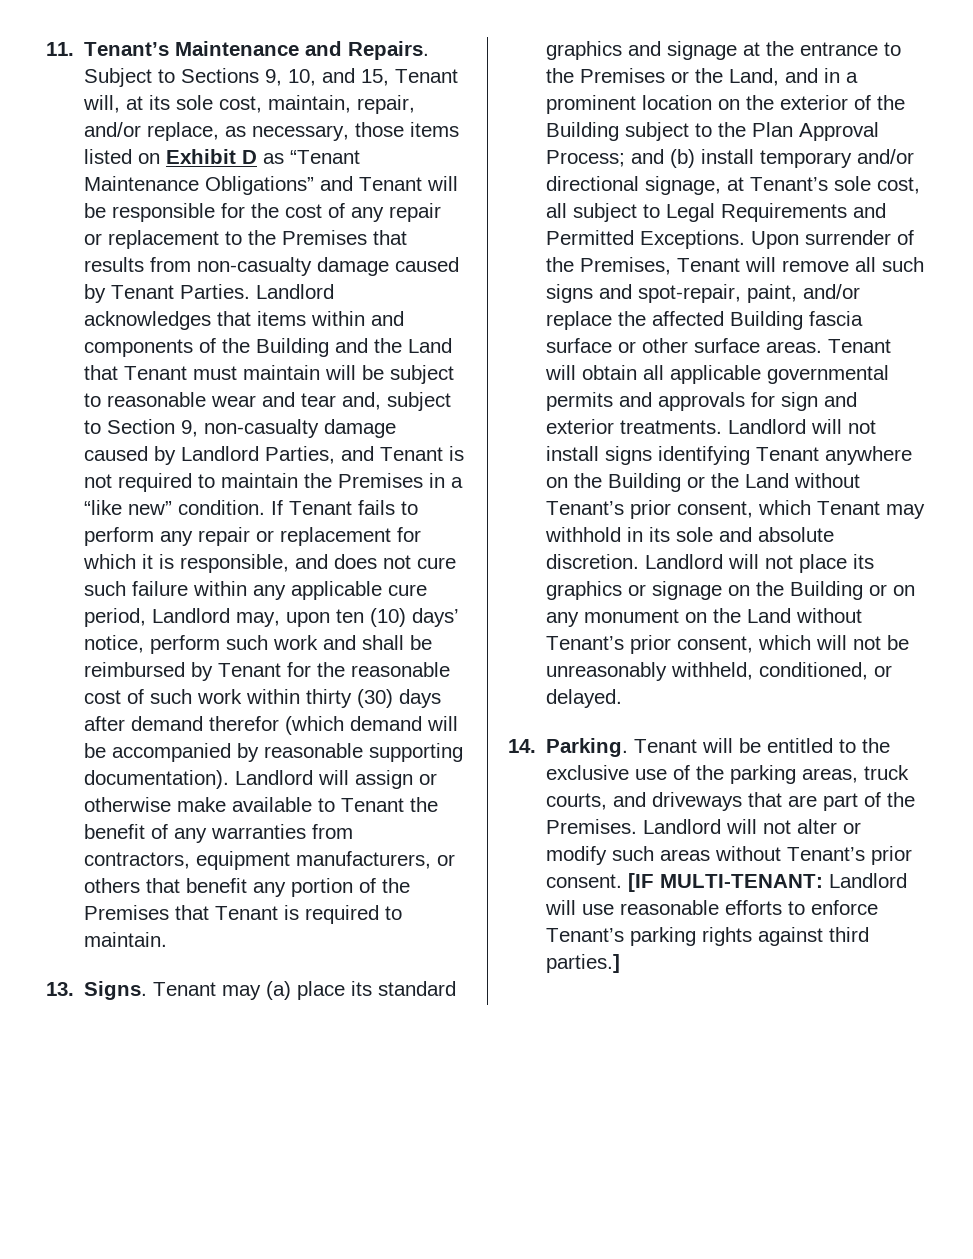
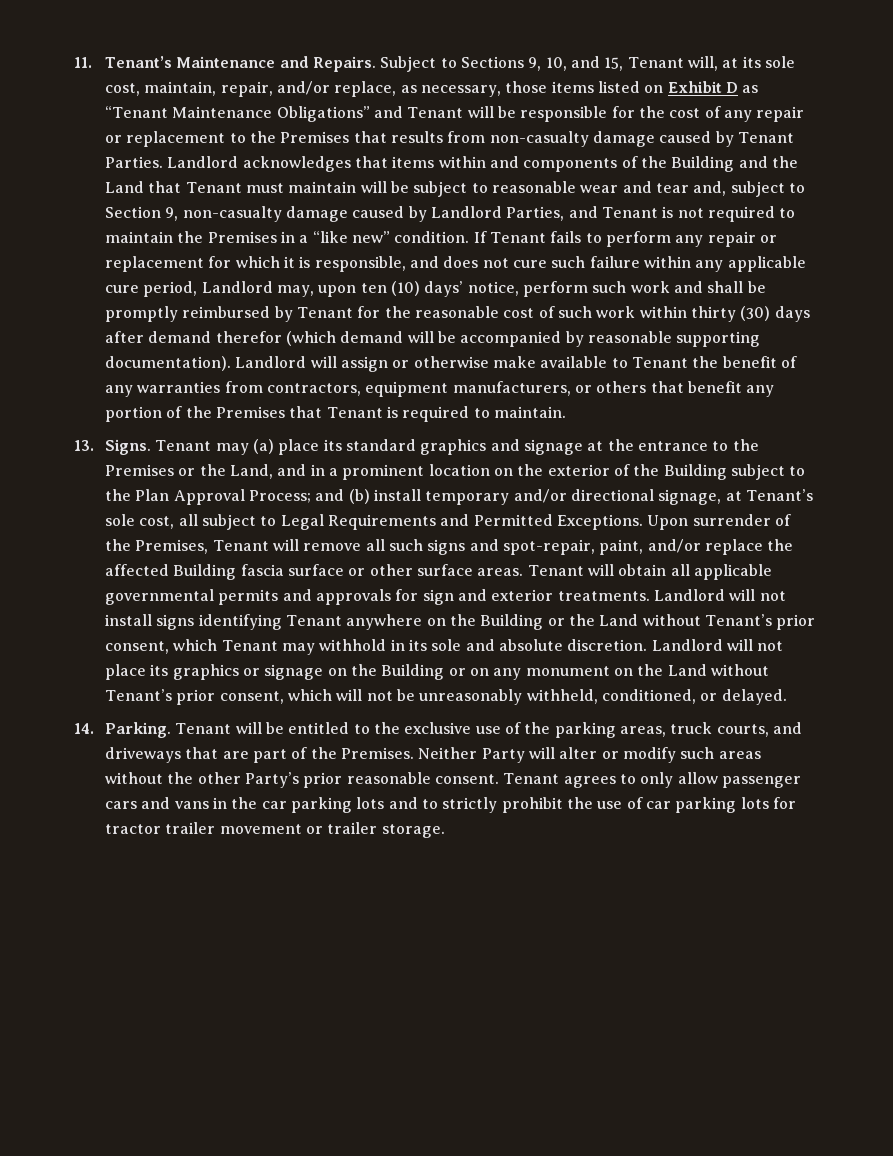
- If Tenant fails to perform any repair or replacement for which it is responsible, and does not cure such failure within any applicable cure period, Landlord may, upon ten (10) days’ notice, perform such work and shall be reimbursed by Tenant for the reasonable cost of such work within thirty (30) days after demand therefor (which demand will be accompanied by reasonable supporting documentation).
+ If Tenant fails to perform any repair or replacement for which it is responsible, and does not cure such failure within any applicable cure period, Landlord may, upon ten (10) days’ notice, perform such work and shall be promptly reimbursed by Tenant for the reasonable cost of such work within thirty (30) days after demand therefor (which demand will be accompanied by reasonable supporting documentation).
- Landlord will not alter or modify such areas without Tenant’s prior consent. [IF MULTI-TENANT: Landlord will use reasonable efforts to enforce Tenant’s parking rights against third parties.]
+ Neither Party will alter or modify such areas without the other Party’s prior reasonable consent. Tenant agrees to only allow passenger cars and vans in the car parking lots and to strictly prohibit the use of car parking lots for tractor trailer movement or trailer storage.

